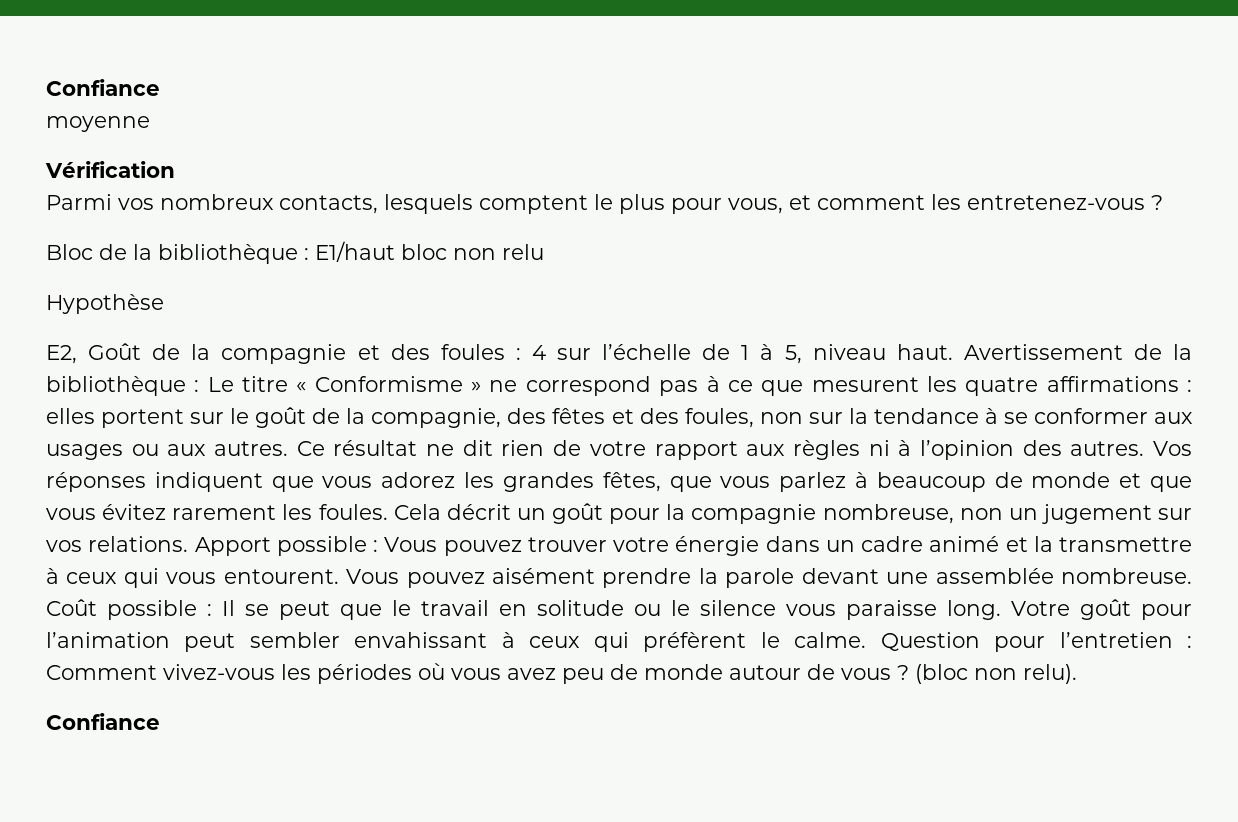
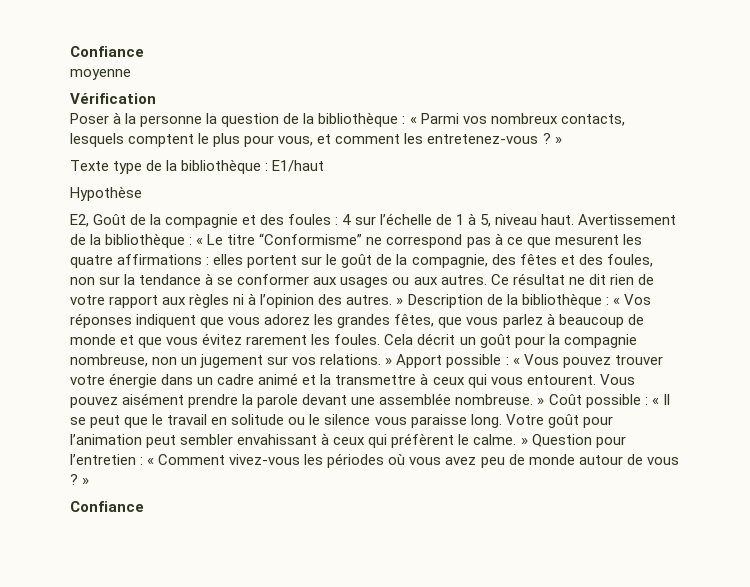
- Parmi vos nombreux contacts, lesquels comptent le plus pour vous, et comment les entretenez-vous ?
- Bloc de la bibliothèque : E1/haut bloc non relu
+ Poser à la personne la question de la bibliothèque : « Parmi vos nombreux contacts, lesquels comptent le plus pour vous, et comment les entretenez-vous ? »
+ Texte type de la bibliothèque : E1/haut
- Avertissement de la bibliothèque : Le titre « Conformisme » ne correspond pas à ce que mesurent les quatre affirmations : elles portent sur le goût de la compagnie, des fêtes et des foules, non sur la tendance à se conformer aux usages ou aux autres.
+ Avertissement de la bibliothèque : « Le titre “Conformisme” ne correspond pas à ce que mesurent les quatre affirmations : elles portent sur le goût de la compagnie, des fêtes et des foules, non sur la tendance à se conformer aux usages ou aux autres.
- Ce résultat ne dit rien de votre rapport aux règles ni à l’opinion des autres. Vos réponses indiquent que vous adorez les grandes fêtes, que vous parlez à beaucoup de monde et que vous évitez rarement les foules.
+ Ce résultat ne dit rien de votre rapport aux règles ni à l’opinion des autres. » Description de la bibliothèque : « Vos réponses indiquent que vous adorez les grandes fêtes, que vous parlez à beaucoup de monde et que vous évitez rarement les foules.
- Cela décrit un goût pour la compagnie nombreuse, non un jugement sur vos relations. Apport possible : Vous pouvez trouver votre énergie dans un cadre animé et la transmettre à ceux qui vous entourent.
+ Cela décrit un goût pour la compagnie nombreuse, non un jugement sur vos relations. » Apport possible : « Vous pouvez trouver votre énergie dans un cadre animé et la transmettre à ceux qui vous entourent.
- Vous pouvez aisément prendre la parole devant une assemblée nombreuse. Coût possible : Il se peut que le travail en solitude ou le silence vous paraisse long.
+ Vous pouvez aisément prendre la parole devant une assemblée nombreuse. » Coût possible : « Il se peut que le travail en solitude ou le silence vous paraisse long.
- Votre goût pour l’animation peut sembler envahissant à ceux qui préfèrent le calme. Question pour l’entretien : Comment vivez-vous les périodes où vous avez peu de monde autour de vous ? (bloc non relu).
+ Votre goût pour l’animation peut sembler envahissant à ceux qui préfèrent le calme. » Question pour l’entretien : « Comment vivez-vous les périodes où vous avez peu de monde autour de vous ? »

